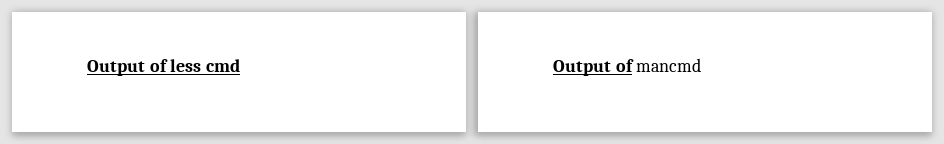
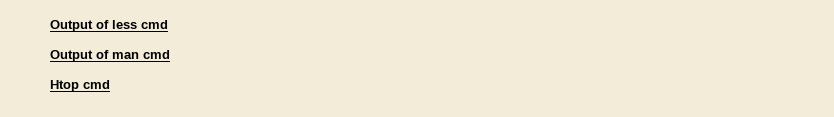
- Output of mancmd
+ Output of man cmd
+ Htop cmd

